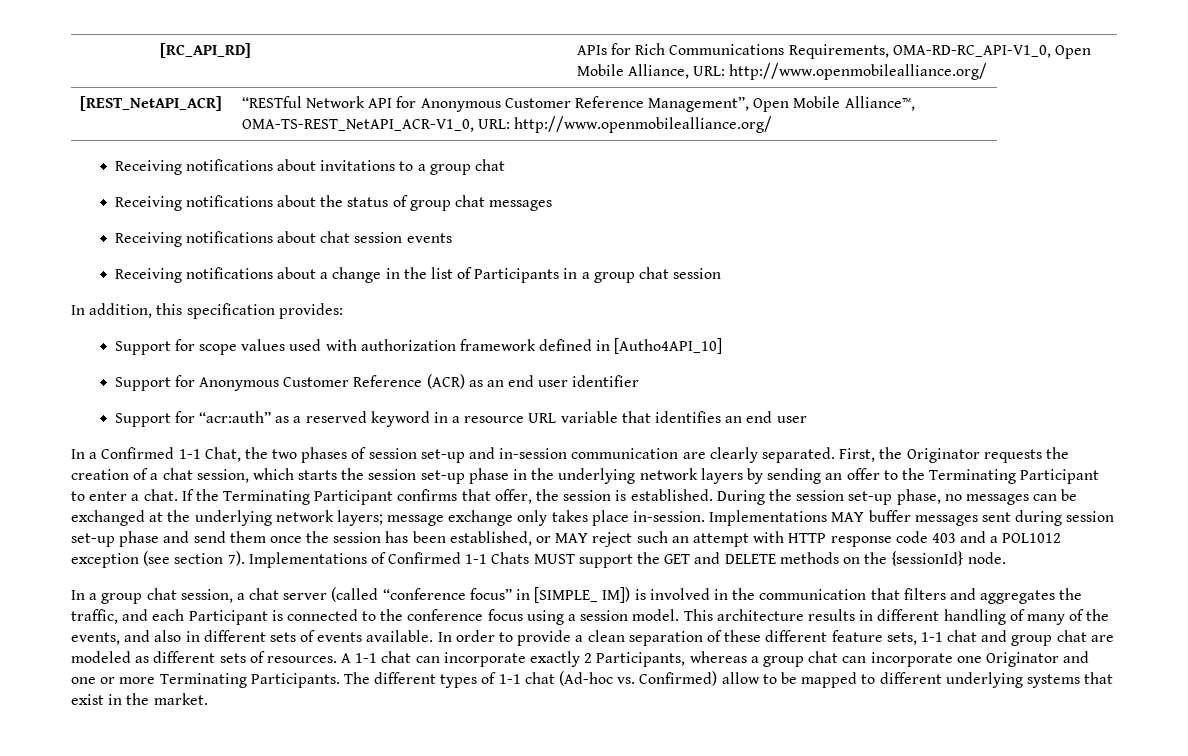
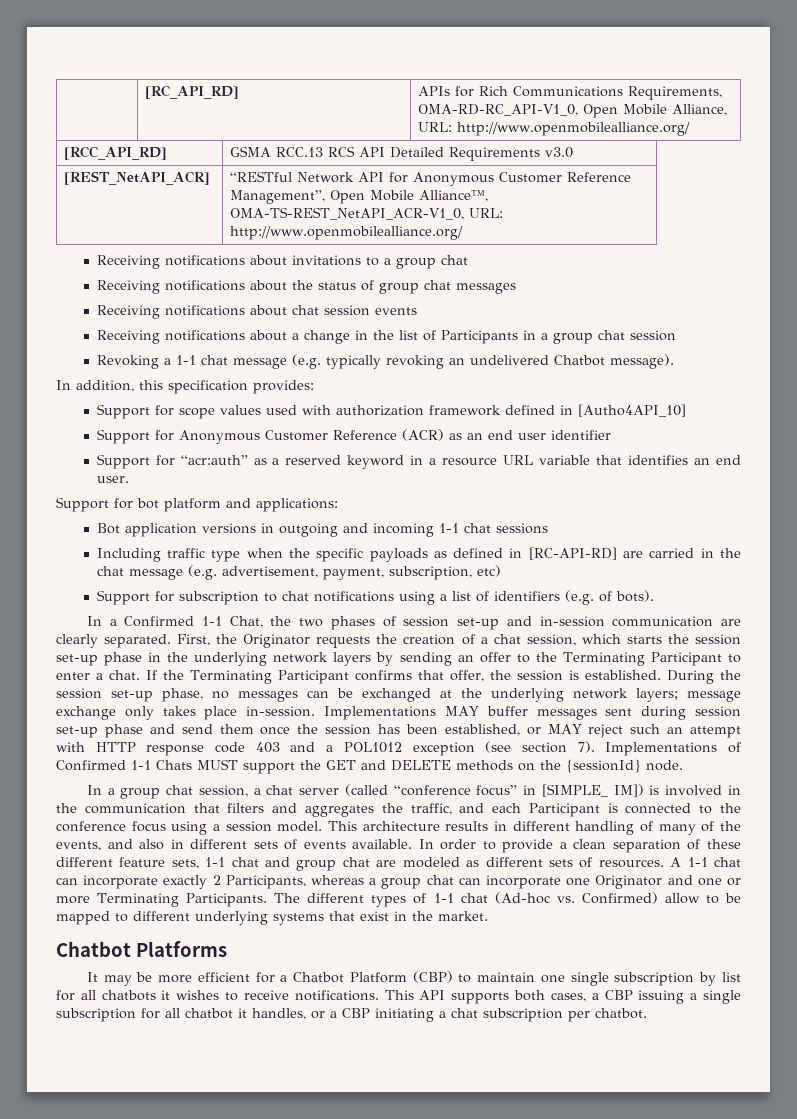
+ [RCC_API_RD] | GSMA RCC.13 RCS API Detailed Requirements v3.0
+ Revoking a 1-1 chat message (e.g. typically revoking an undelivered Chatbot message).
- Support for “acr:auth” as a reserved keyword in a resource URL variable that identifies an end user
+ Support for “acr:auth” as a reserved keyword in a resource URL variable that identifies an end user.
+ Support for bot platform and applications:
+ Bot application versions in outgoing and incoming 1-1 chat sessions
+ Including traffic type when the specific payloads as defined in [RC-API-RD] are carried in the chat message (e.g. advertisement, payment, subscription, etc)
+ Support for subscription to chat notifications using a list of identifiers (e.g. of bots).
+ Chatbot Platforms
+ It may be more efficient for a Chatbot Platform (CBP) to maintain one single subscription by list for all chatbots it wishes to receive notifications. This API supports both cases, a CBP issuing a single subscription for all chatbot it handles, or a CBP initiating a chat subscription per chatbot.

